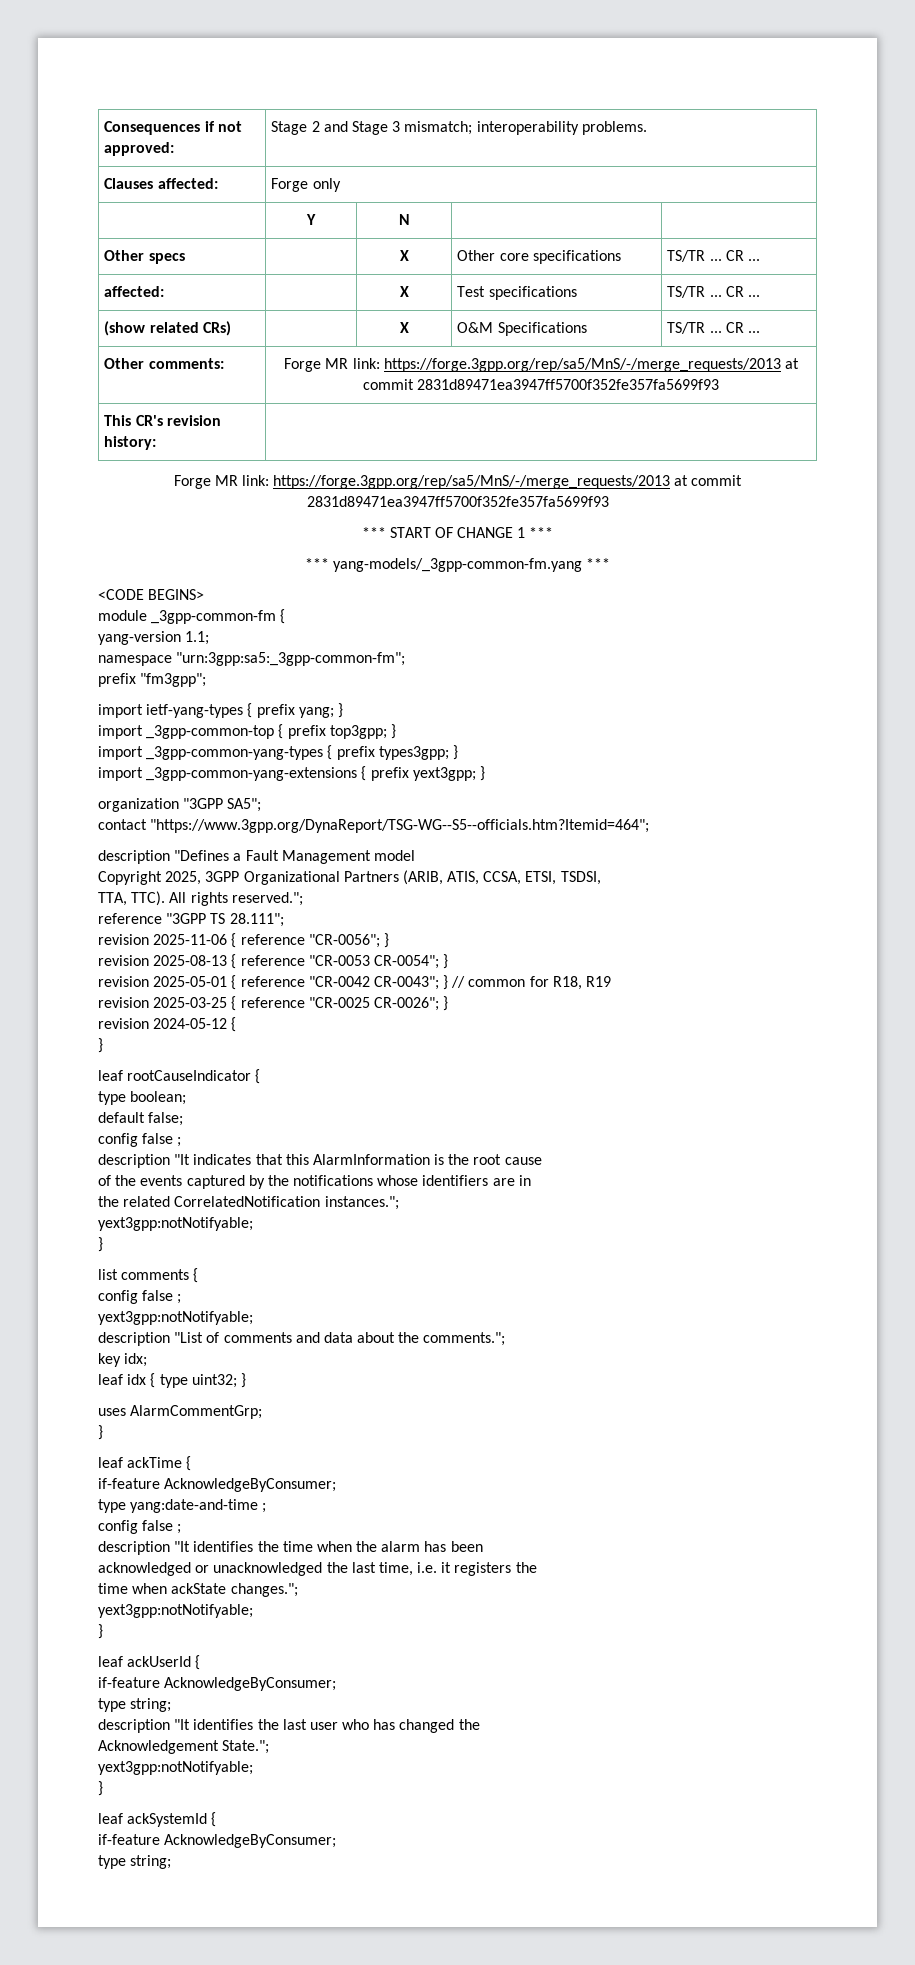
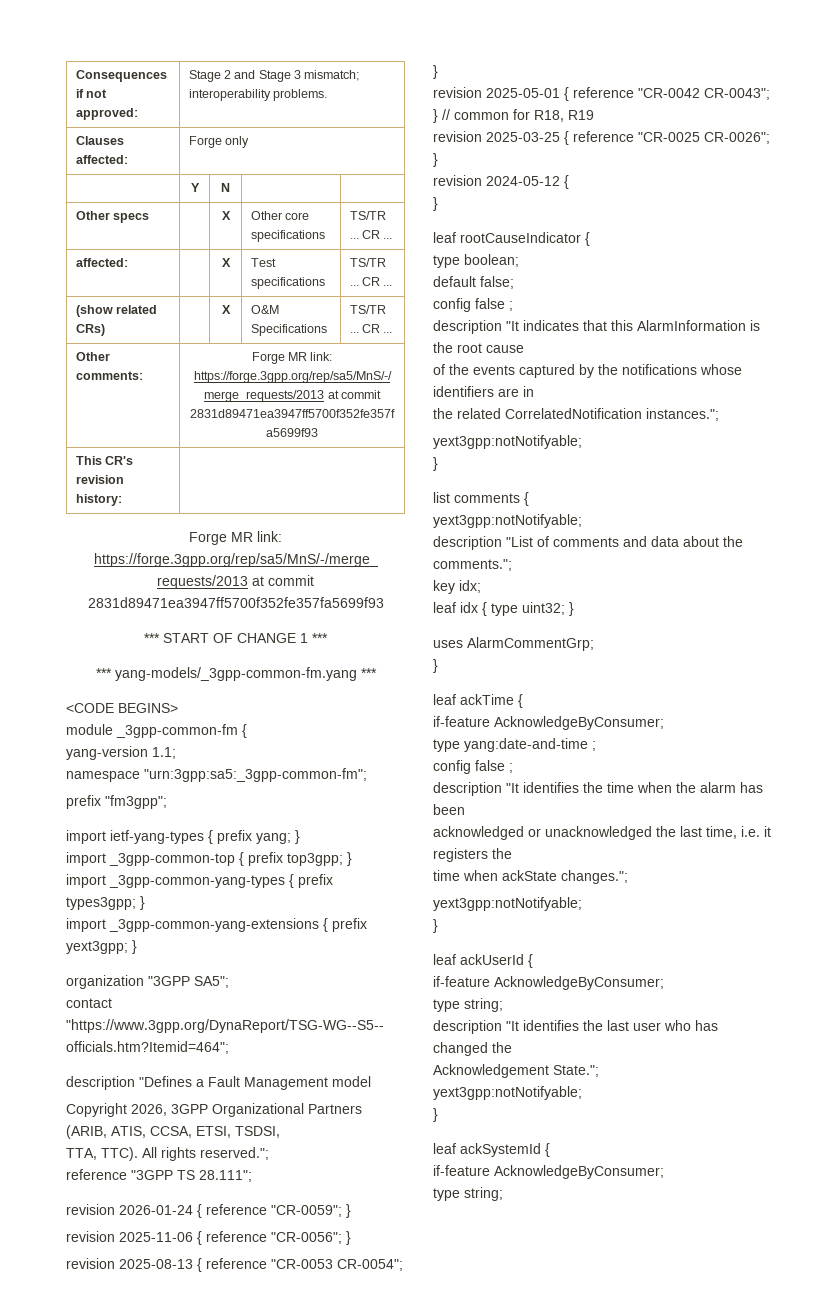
- Copyright 2025, 3GPP Organizational Partners (ARIB, ATIS, CCSA, ETSI, TSDSI,
+ Copyright 2026, 3GPP Organizational Partners (ARIB, ATIS, CCSA, ETSI, TSDSI,
+ revision 2026-01-24 { reference "CR-0059"; }
  list comments {
- config false ;

